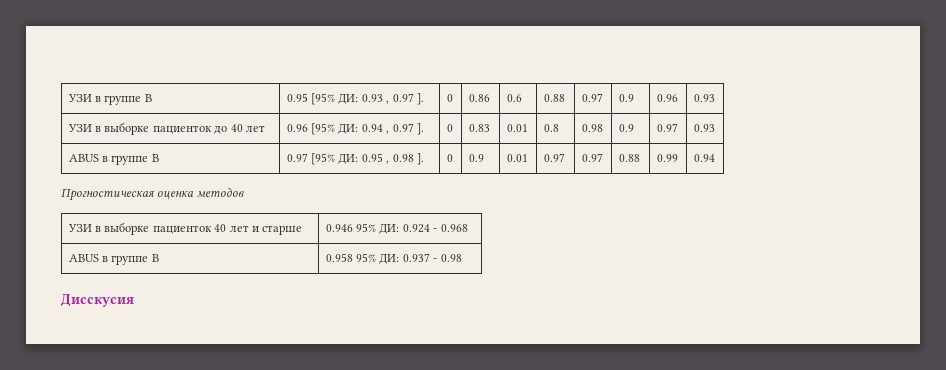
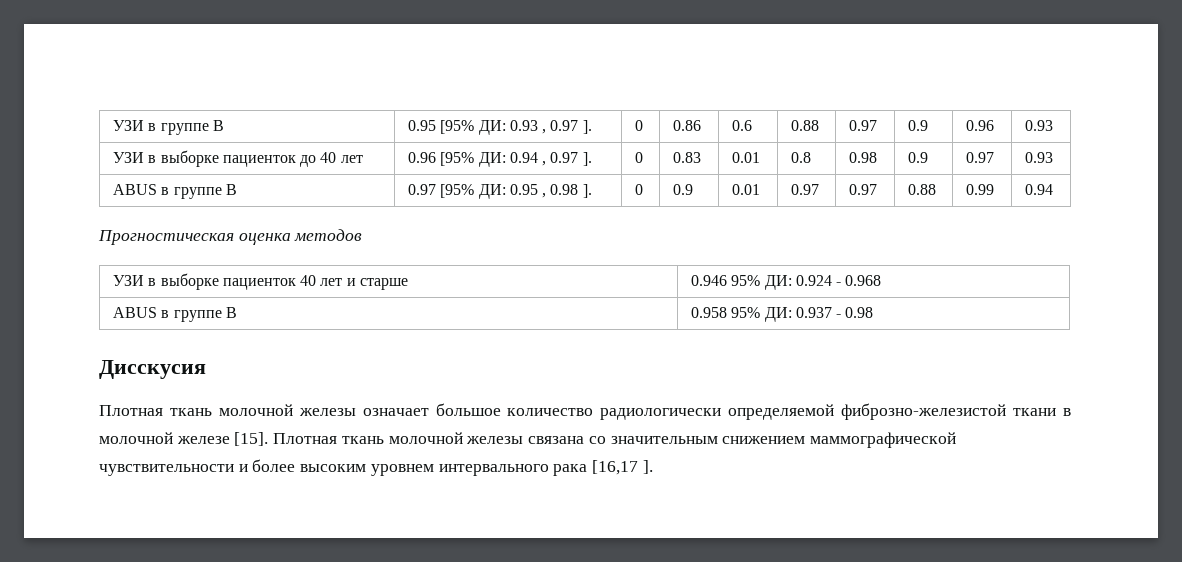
+ Плотная ткань молочной железы означает большое количество радиологически определяемой фиброзно-железистой ткани в молочной железе [15]. Плотная ткань молочной железы связана со значительным снижением маммографической чувствительности и более высоким уровнем интервального рака [16,17 ].

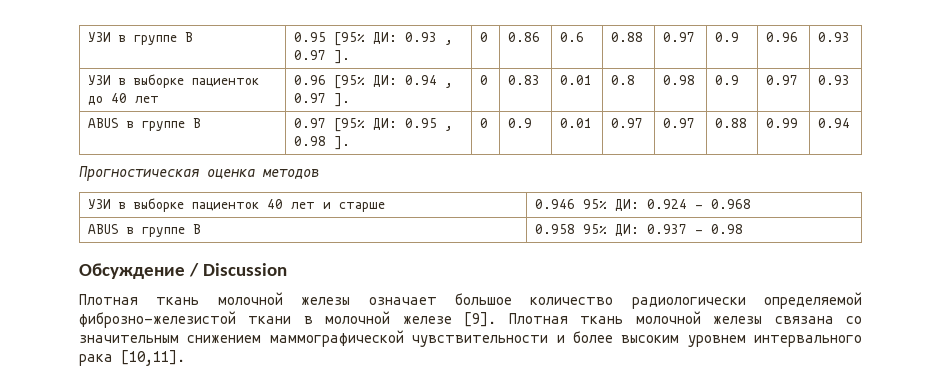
- Дисскусия
+ Обсуждение / Discussion
- Плотная ткань молочной железы означает большое количество радиологически определяемой фиброзно-железистой ткани в молочной железе [15].
+ Плотная ткань молочной железы означает большое количество радиологически определяемой фиброзно-железистой ткани в молочной железе [9].
- Плотная ткань молочной железы связана со значительным снижением маммографической чувствительности и более высоким уровнем интервального рака [16,17 ].
+ Плотная ткань молочной железы связана со значительным снижением маммографической чувствительности и более высоким уровнем интервального рака [10,11].

